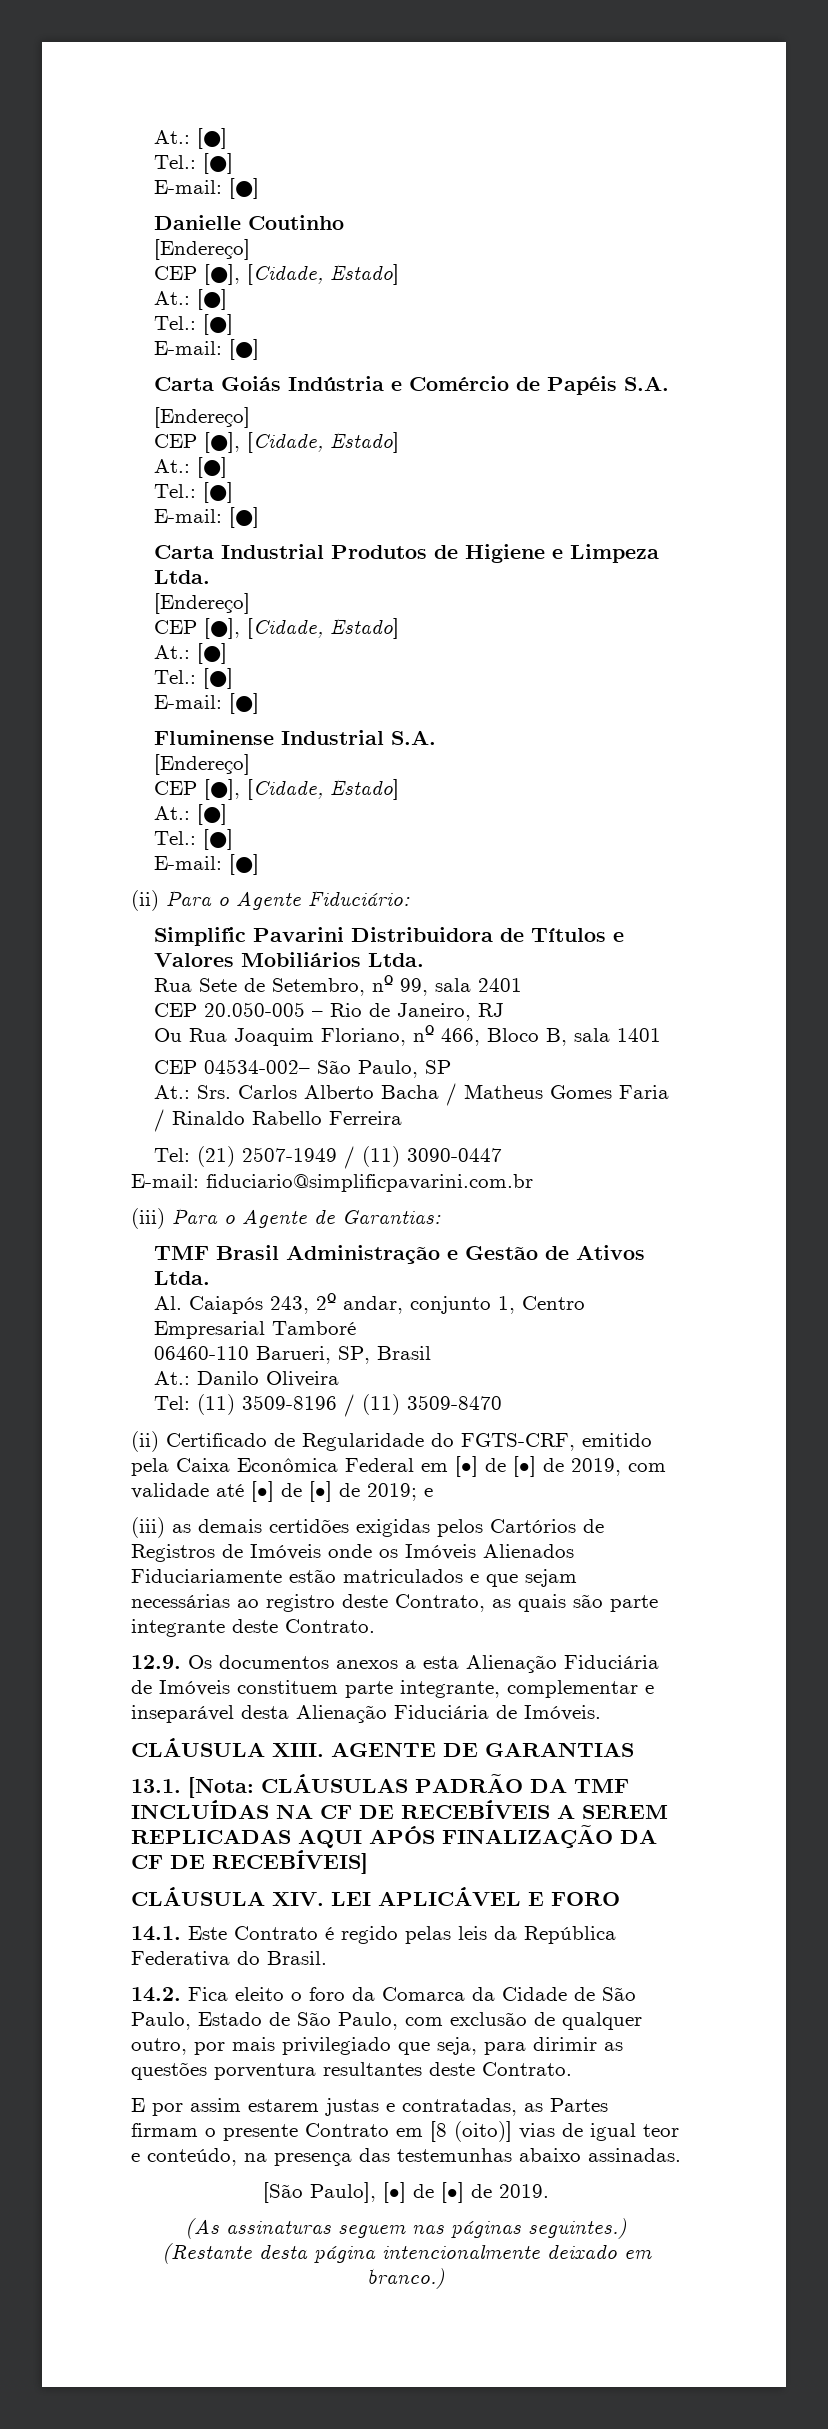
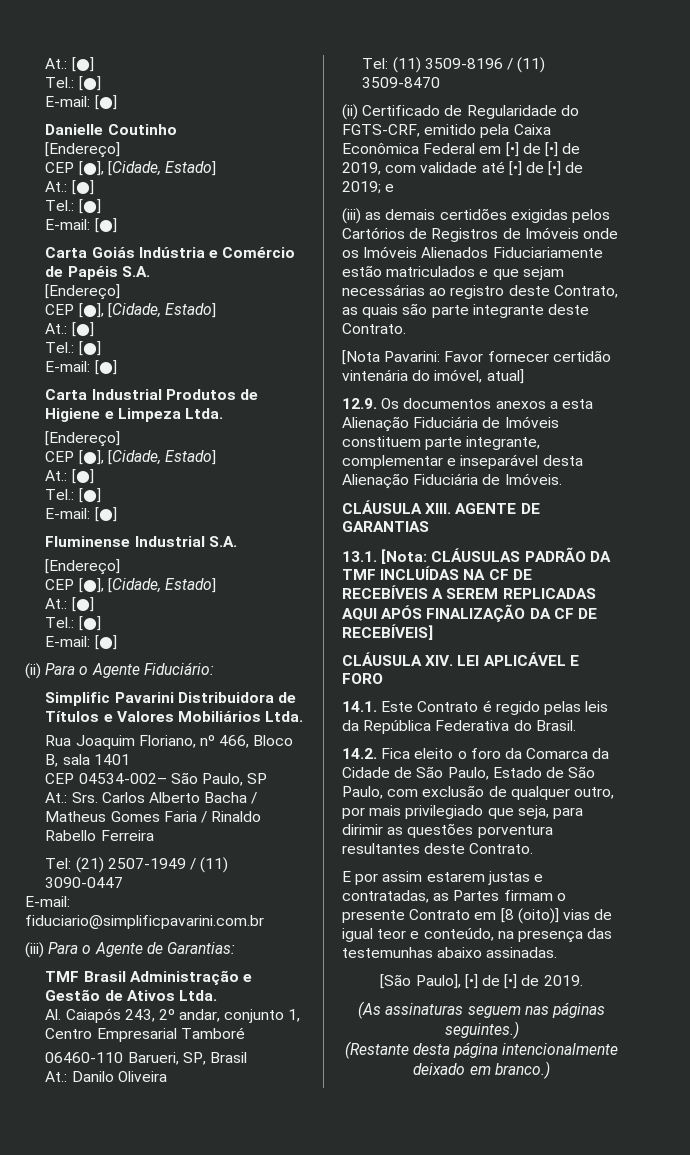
- Rua Sete de Setembro, nº 99, sala 2401
- CEP 20.050-005 – Rio de Janeiro, RJ
- Ou Rua Joaquim Floriano, nº 466, Bloco B, sala 1401
+ Rua Joaquim Floriano, nº 466, Bloco B, sala 1401
+ [Nota Pavarini: Favor fornecer certidão vintenária do imóvel, atual]

